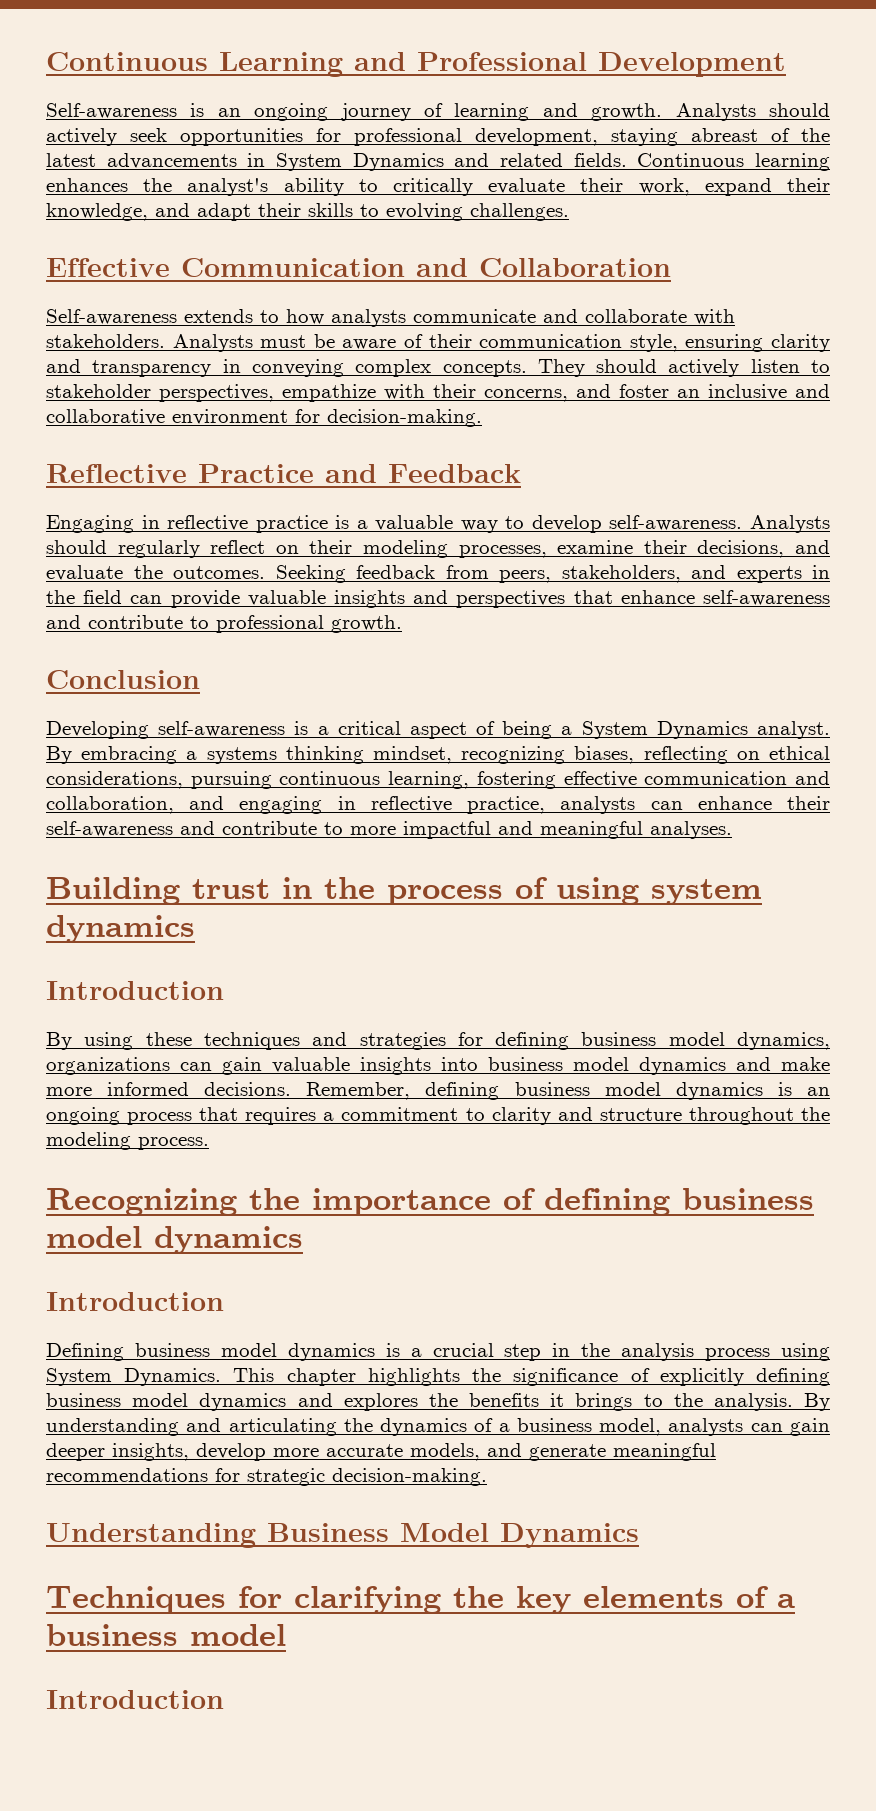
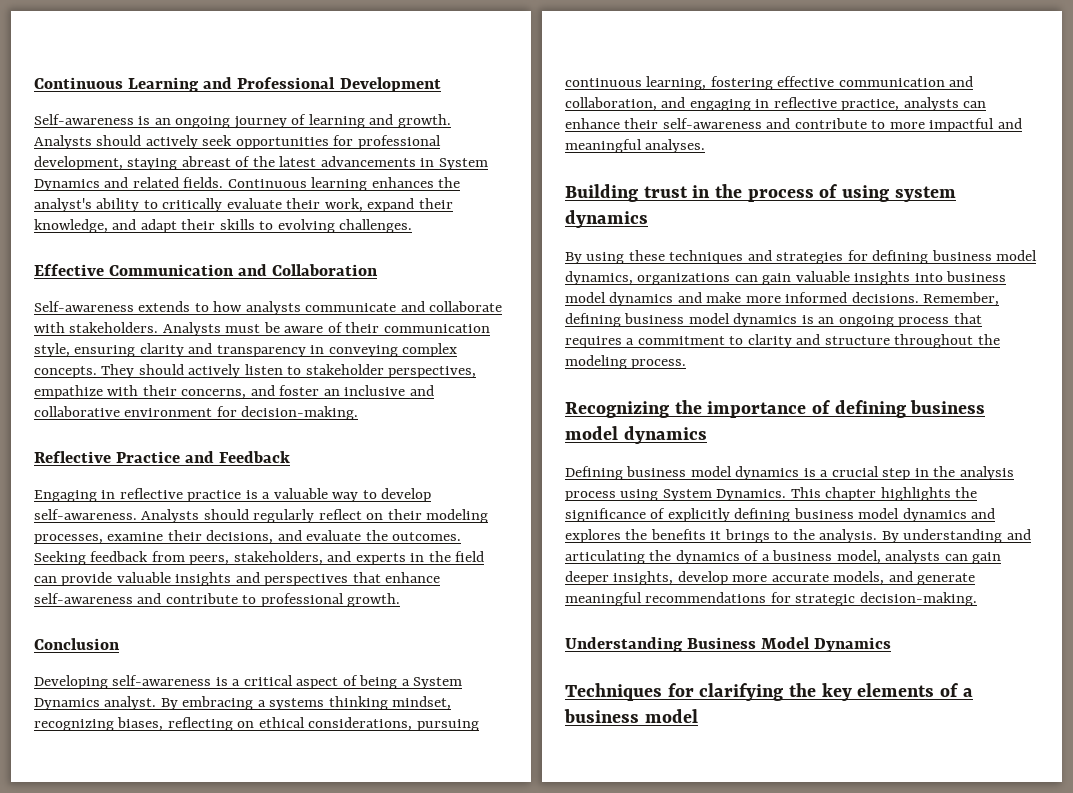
  Building trust in the process of using system dynamics
- Introduction
  Recognizing the importance of defining business model dynamics
- Introduction
  Techniques for clarifying the key elements of a business model
- Introduction

